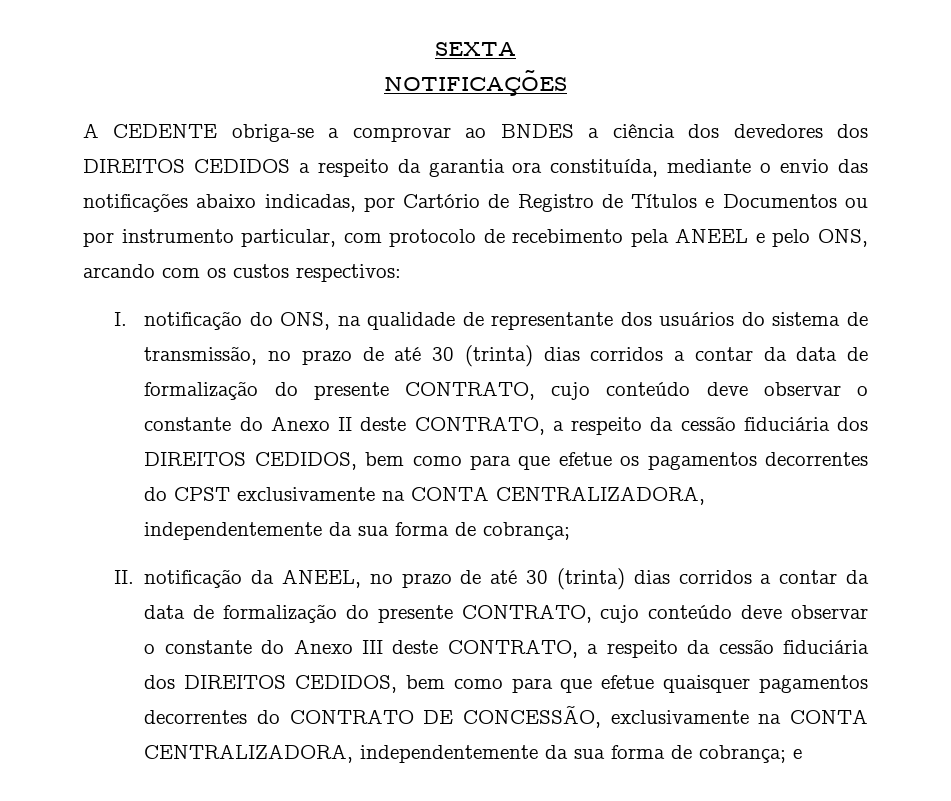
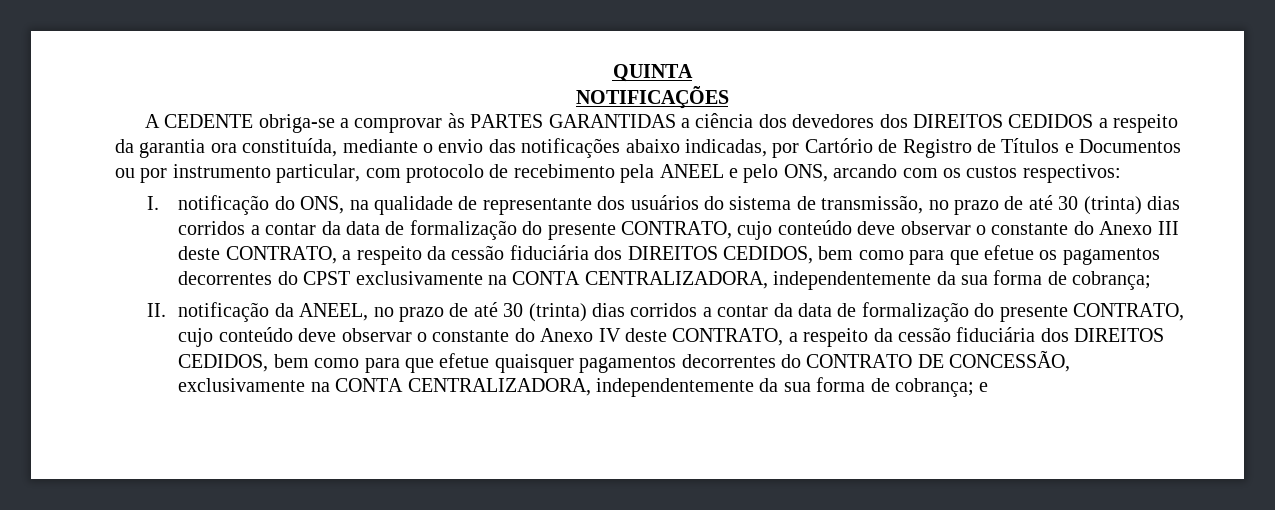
- SEXTA
+ QUINTA
- A CEDENTE obriga-se a comprovar ao BNDES a ciência dos devedores dos DIREITOS CEDIDOS a respeito da garantia ora constituída, mediante o envio das notificações abaixo indicadas, por Cartório de Registro de Títulos e Documentos ou por instrumento particular, com protocolo de recebimento pela ANEEL e pelo ONS, arcando com os custos respectivos:
+ A CEDENTE obriga-se a comprovar às PARTES GARANTIDAS a ciência dos devedores dos DIREITOS CEDIDOS a respeito da garantia ora constituída, mediante o envio das notificações abaixo indicadas, por Cartório de Registro de Títulos e Documentos ou por instrumento particular, com protocolo de recebimento pela ANEEL e pelo ONS, arcando com os custos respectivos:
- I. notificação do ONS, na qualidade de representante dos usuários do sistema de transmissão, no prazo de até 30 (trinta) dias corridos a contar da data de formalização do presente CONTRATO, cujo conteúdo deve observar o constante do Anexo II deste CONTRATO, a respeito da cessão fiduciária dos DIREITOS CEDIDOS, bem como para que efetue os pagamentos decorrentes do CPST exclusivamente na CONTA CENTRALIZADORA, independentemente da sua forma de cobrança;
+ I. notificação do ONS, na qualidade de representante dos usuários do sistema de transmissão, no prazo de até 30 (trinta) dias corridos a contar da data de formalização do presente CONTRATO, cujo conteúdo deve observar o constante do Anexo III deste CONTRATO, a respeito da cessão fiduciária dos DIREITOS CEDIDOS, bem como para que efetue os pagamentos decorrentes do CPST exclusivamente na CONTA CENTRALIZADORA, independentemente da sua forma de cobrança;
- II. notificação da ANEEL, no prazo de até 30 (trinta) dias corridos a contar da data de formalização do presente CONTRATO, cujo conteúdo deve observar o constante do Anexo III deste CONTRATO, a respeito da cessão fiduciária dos DIREITOS CEDIDOS, bem como para que efetue quaisquer pagamentos decorrentes do CONTRATO DE CONCESSÃO, exclusivamente na CONTA CENTRALIZADORA, independentemente da sua forma de cobrança;
+ II. notificação da ANEEL, no prazo de até 30 (trinta) dias corridos a contar da data de formalização do presente CONTRATO, cujo conteúdo deve observar o constante do Anexo IV deste CONTRATO, a respeito da cessão fiduciária dos DIREITOS CEDIDOS, bem como para que efetue quaisquer pagamentos decorrentes do CONTRATO DE CONCESSÃO, exclusivamente na CONTA CENTRALIZADORA, independentemente da sua forma de cobrança;

